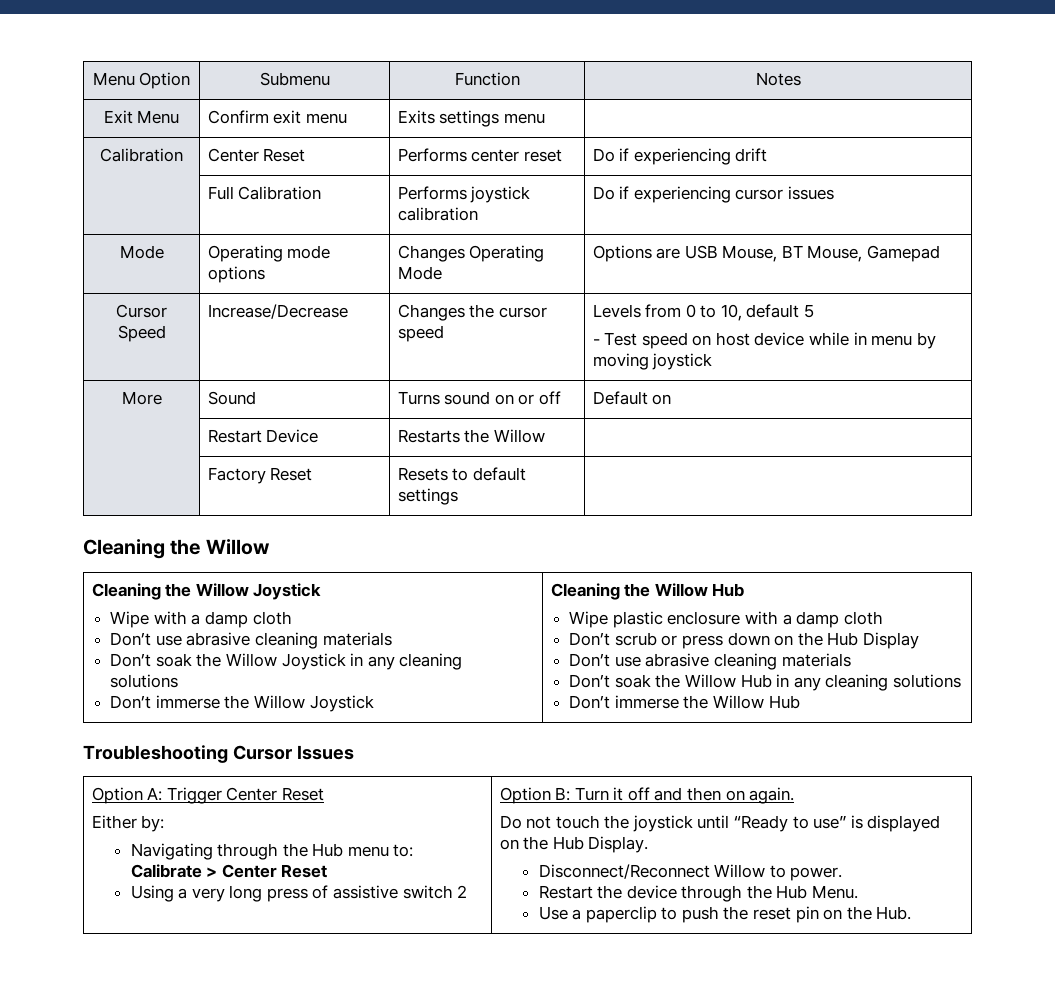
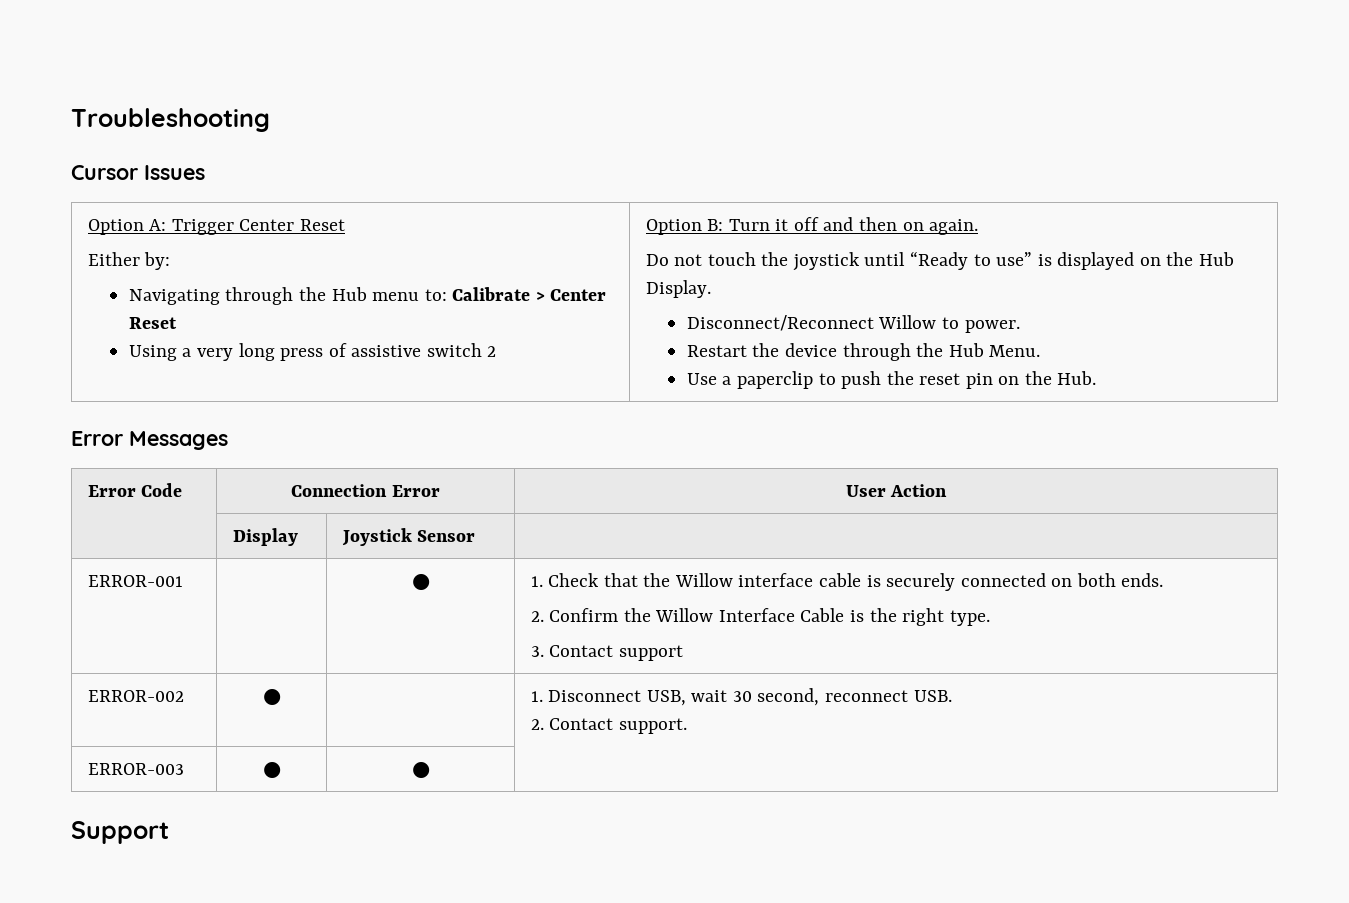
- Menu Option | Submenu | Function | Notes
- Exit Menu | Confirm exit menu | Exits settings menu |
- Calibration | Center Reset | Performs center reset | Do if experiencing drift
- | Full Calibration | Performs joystick calibration | Do if experiencing cursor issues
- Mode | Operating mode options | Changes Operating Mode | Options are USB Mouse, BT Mouse, Gamepad
- Cursor Speed | Increase/Decrease | Changes the cursor speed | Levels from 0 to 10, default 5
- - Test speed on host device while in menu by moving joystick
- More | Sound | Turns sound on or off | Default on
- | Restart Device | Restarts the Willow |
- | Factory Reset | Resets to default settings |
- Cleaning the Willow
- Cleaning the Willow Joystick
- Wipe with a damp cloth
- Don’t use abrasive cleaning materials
- Don’t soak the Willow Joystick in any cleaning solutions
- Don’t immerse the Willow Joystick | Cleaning the Willow Hub
- Wipe plastic enclosure with a damp cloth
- Don’t scrub or press down on the Hub Display
- Don’t use abrasive cleaning materials
- Don’t soak the Willow Hub in any cleaning solutions
- Don’t immerse the Willow Hub
- Troubleshooting Cursor Issues
+ Troubleshooting
+ Cursor Issues
+ Error Messages
+ Error Code | Connection Error | User Action
+ | Display | Joystick Sensor |
+ ERROR-001 | | ● | 1. Check that the Willow interface cable is securely connected on both ends.
+ 2. Confirm the Willow Interface Cable is the right type.
+ 3. Contact support
+ ERROR-002 | ● | | 1. Disconnect USB, wait 30 second, reconnect USB.
+ 2. Contact support.
+ ERROR-003 | ● | ● |
+ Support

